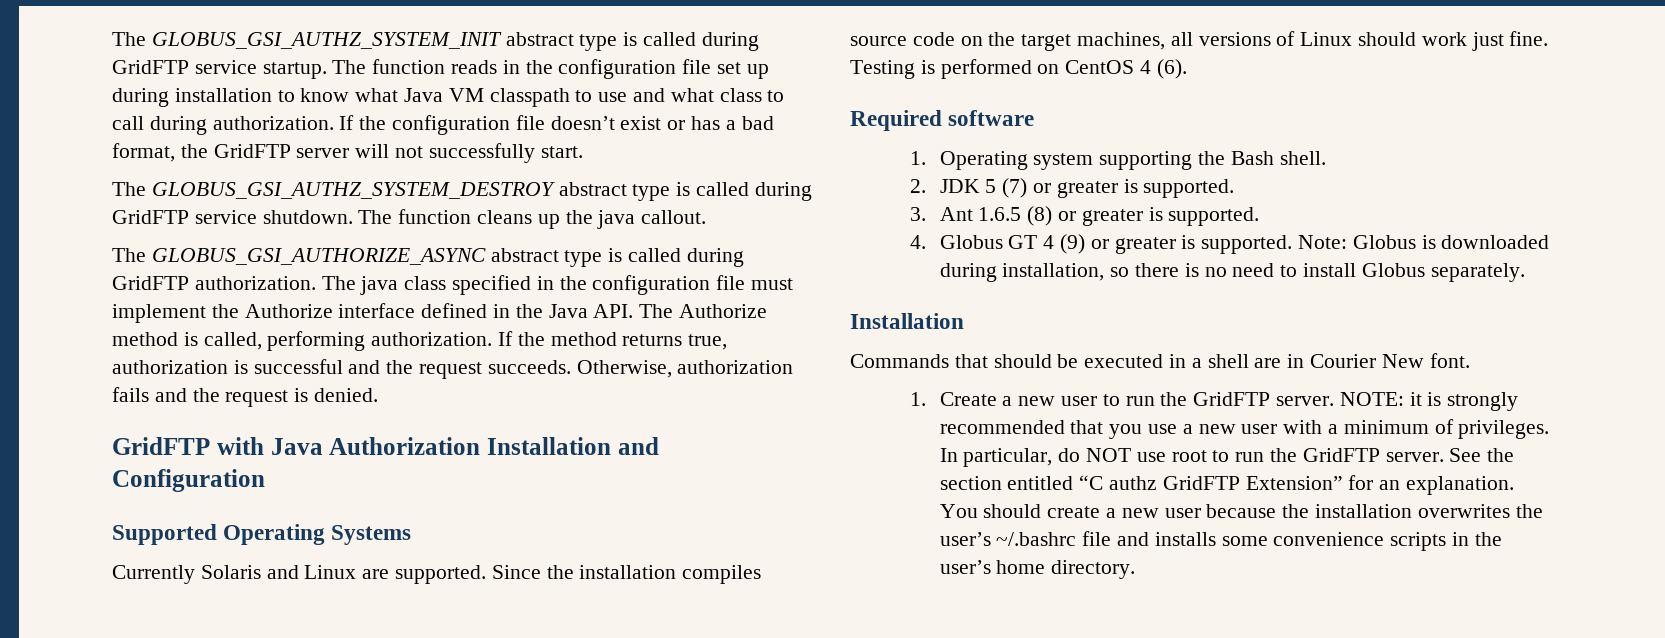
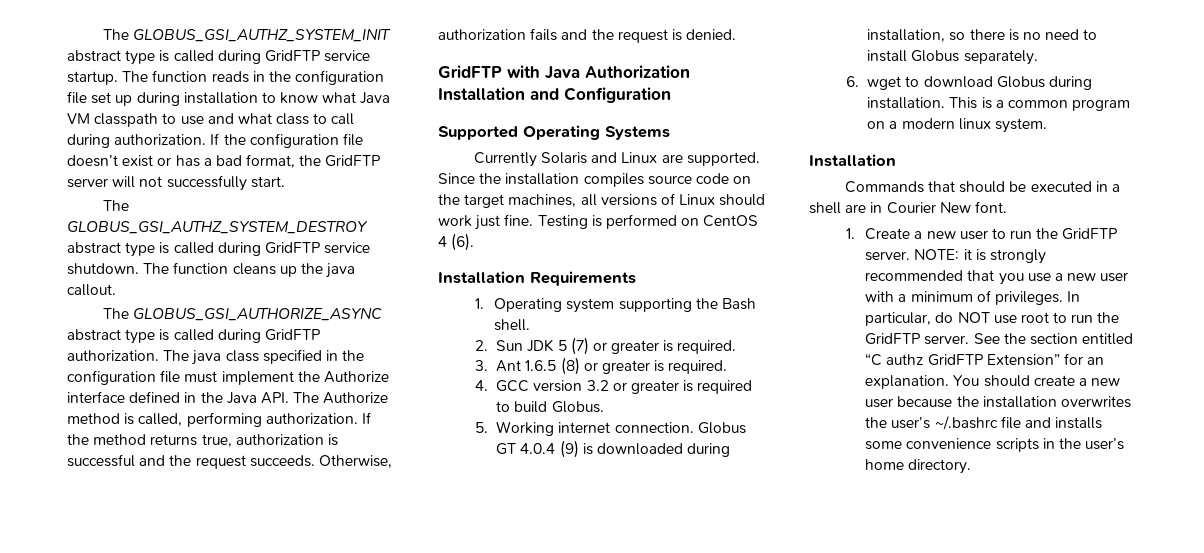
- Required software
+ Installation Requirements
- 2. JDK 5 (7) or greater is supported.
+ 2. Sun JDK 5 (7) or greater is required.
- 3. Ant 1.6.5 (8) or greater is supported.
+ 3. Ant 1.6.5 (8) or greater is required.
- 4. Globus GT 4 (9) or greater is supported. Note: Globus is downloaded during installation, so there is no need to install Globus separately.
+ 4. GCC version 3.2 or greater is required to build Globus.
+ 5. Working internet connection. Globus GT 4.0.4 (9) is downloaded during installation, so there is no need to install Globus separately.
+ 6. wget to download Globus during installation. This is a common program on a modern linux system.

